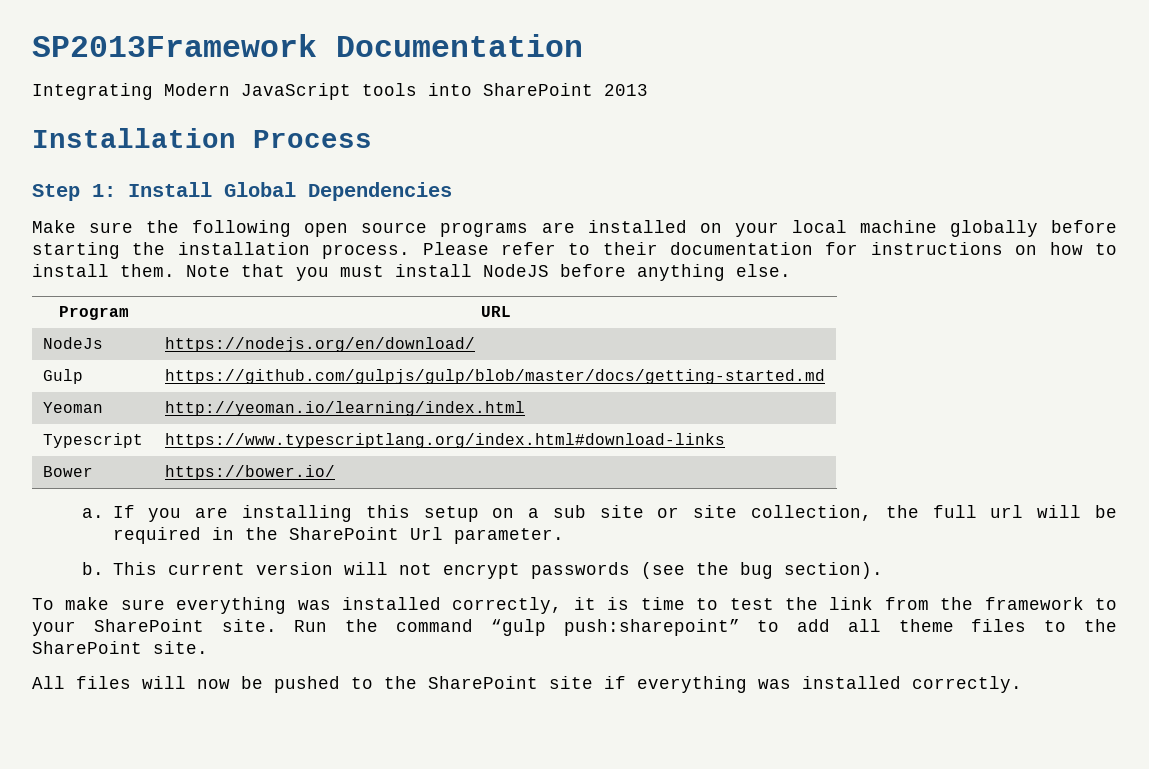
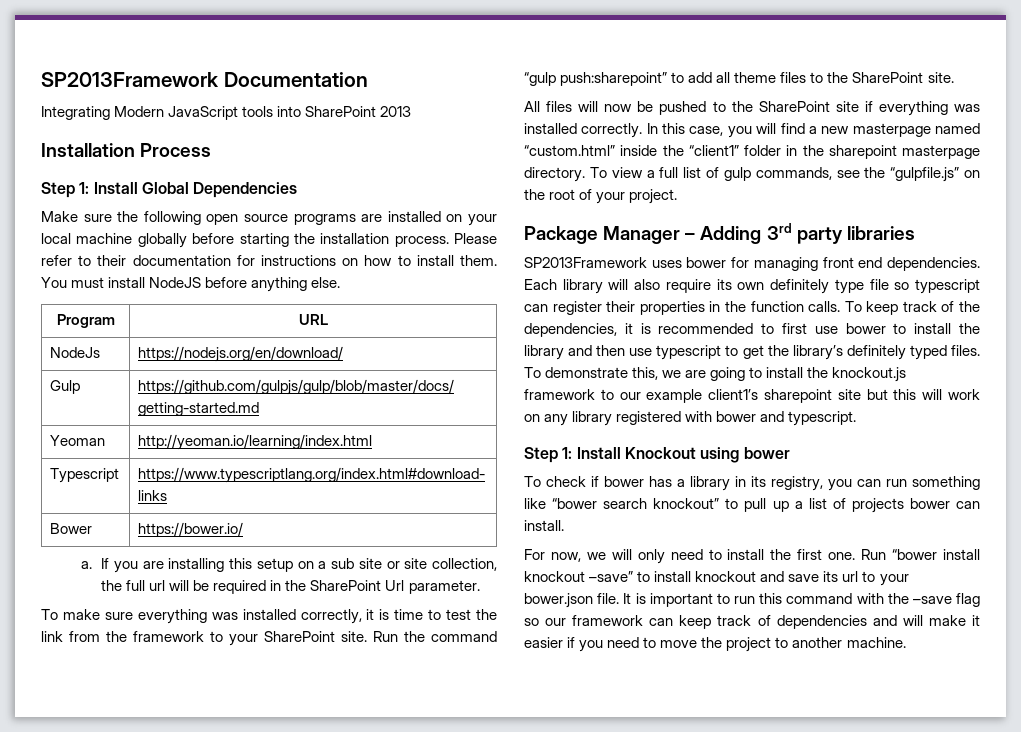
- Note that you must install NodeJS before anything else.
+ You must install NodeJS before anything else.
- b. This current version will not encrypt passwords (see the bug section).
+ In this case, you will find a new masterpage named “custom.html” inside the “client1” folder in the sharepoint masterpage directory. To view a full list of gulp commands, see the “gulpfile.js” on the root of your project.
+ Package Manager – Adding 3rd party libraries
+ SP2013Framework uses bower for managing front end dependencies. Each library will also require its own definitely type file so typescript can register their properties in the function calls. To keep track of the dependencies, it is recommended to first use bower to install the library and then use typescript to get the library’s definitely typed files. To demonstrate this, we are going to install the knockout.js framework to our example client1’s sharepoint site but this will work on any library registered with bower and typescript.
+ Step 1: Install Knockout using bower
+ To check if bower has a library in its registry, you can run something like “bower search knockout” to pull up a list of projects bower can install.
+ For now, we will only need to install the first one. Run “bower install knockout –save” to install knockout and save its url to your bower.json file. It is important to run this command with the –save flag so our framework can keep track of dependencies and will make it easier if you need to move the project to another machine.

